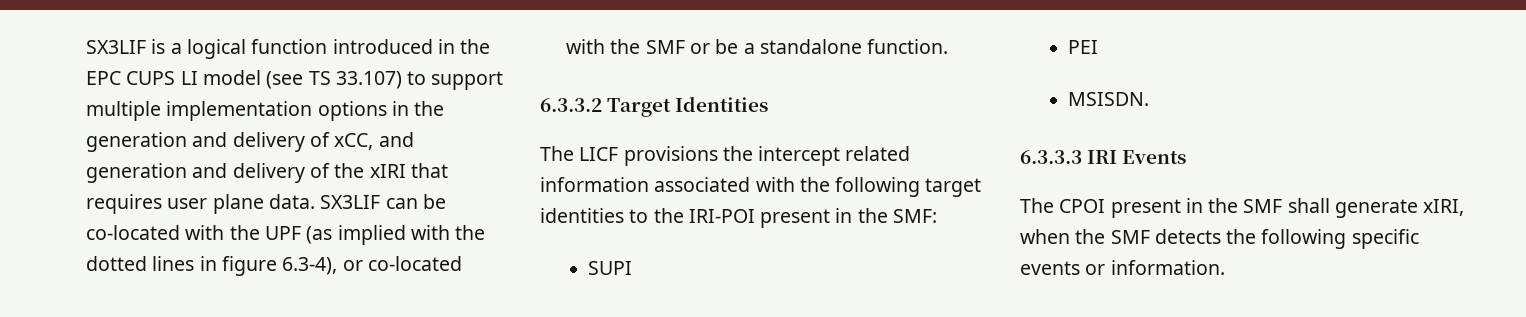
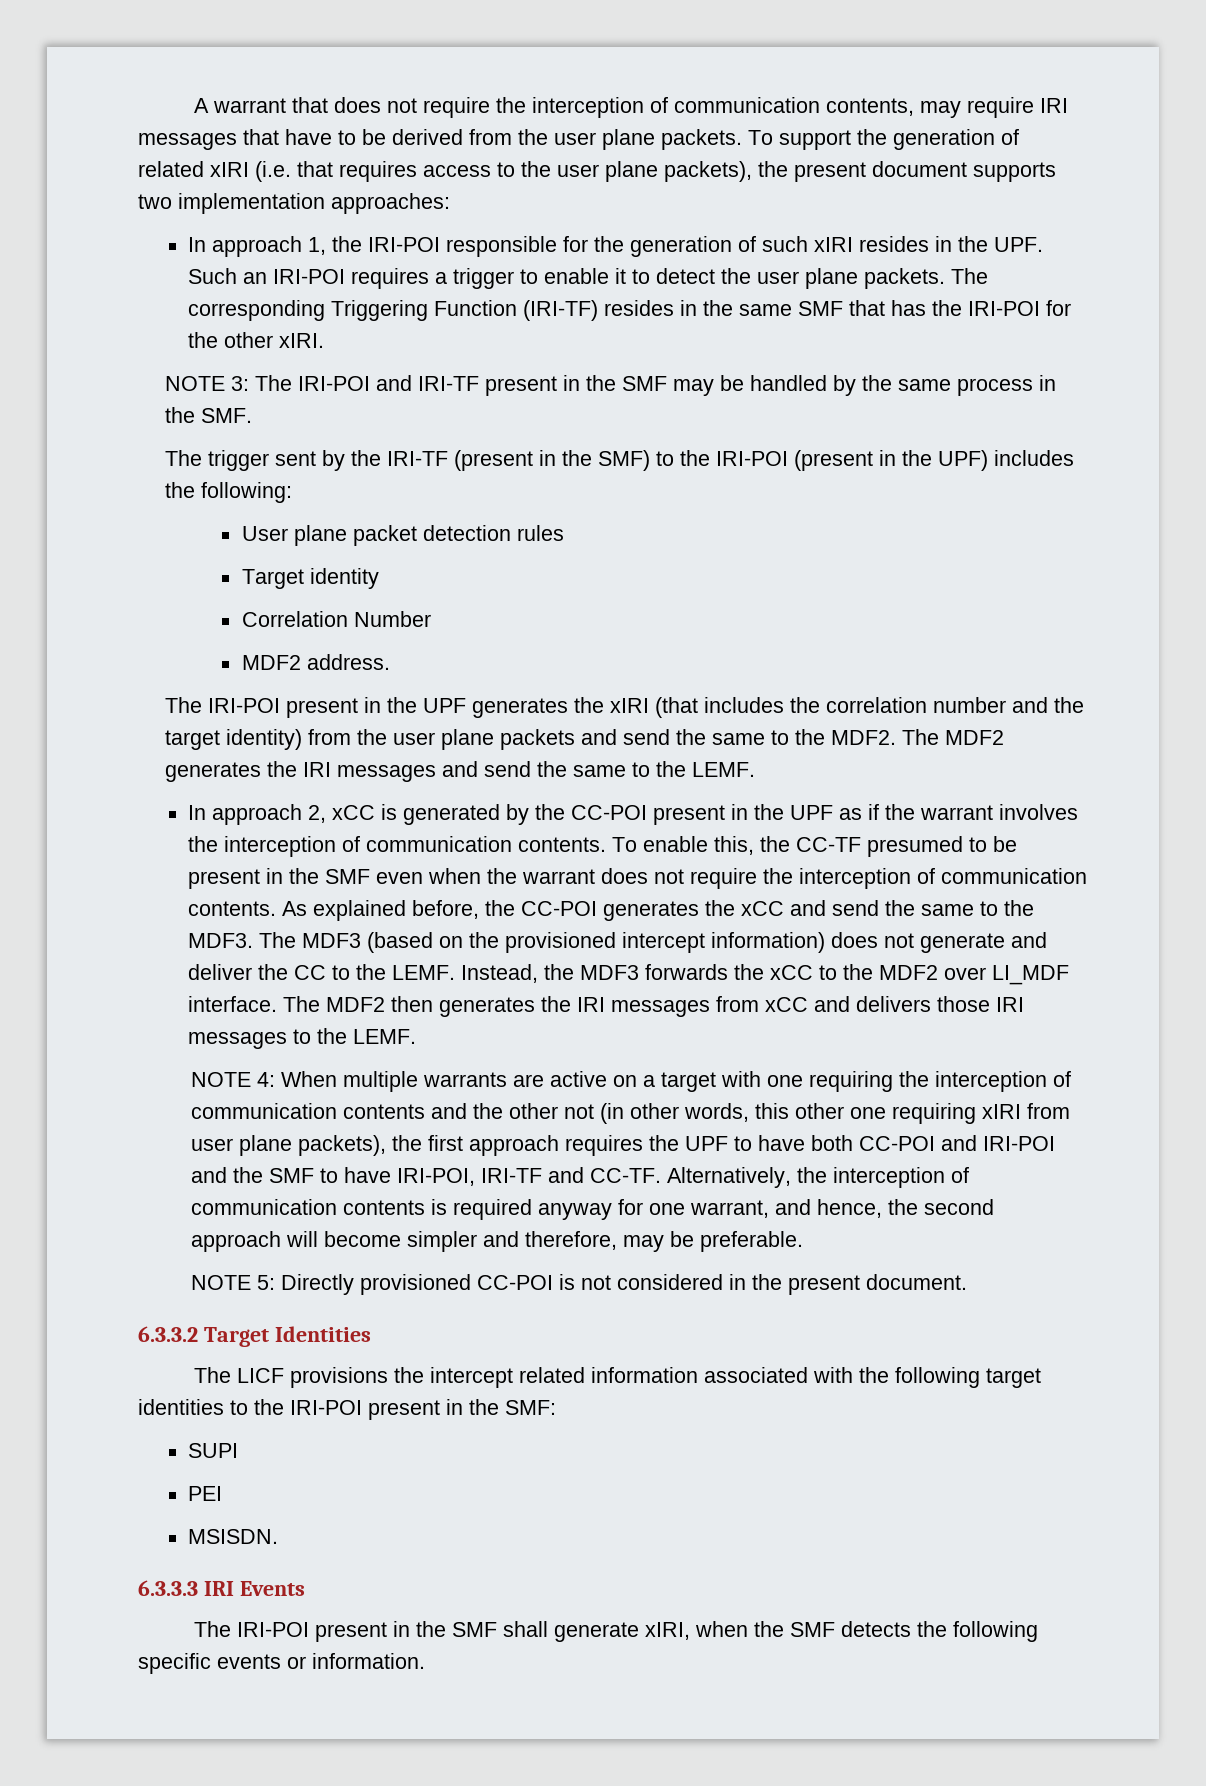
- SX3LIF is a logical function introduced in the EPC CUPS LI model (see TS 33.107) to support multiple implementation options in the generation and delivery of xCC, and generation and delivery of the xIRI that requires user plane data. SX3LIF can be co-located with the UPF (as implied with the dotted lines in figure 6.3-4), or co-located with the SMF or be a standalone function.
+ A warrant that does not require the interception of communication contents, may require IRI messages that have to be derived from the user plane packets. To support the generation of related xIRI (i.e. that requires access to the user plane packets), the present document supports two implementation approaches:
+ In approach 1, the IRI-POI responsible for the generation of such xIRI resides in the UPF. Such an IRI-POI requires a trigger to enable it to detect the user plane packets. The corresponding Triggering Function (IRI-TF) resides in the same SMF that has the IRI-POI for the other xIRI.
+ NOTE 3: The IRI-POI and IRI-TF present in the SMF may be handled by the same process in the SMF.
+ The trigger sent by the IRI-TF (present in the SMF) to the IRI-POI (present in the UPF) includes the following:
+ User plane packet detection rules
+ Target identity
+ Correlation Number
+ MDF2 address.
+ The IRI-POI present in the UPF generates the xIRI (that includes the correlation number and the target identity) from the user plane packets and send the same to the MDF2. The MDF2 generates the IRI messages and send the same to the LEMF.
+ In approach 2, xCC is generated by the CC-POI present in the UPF as if the warrant involves the interception of communication contents. To enable this, the CC-TF presumed to be present in the SMF even when the warrant does not require the interception of communication contents. As explained before, the CC-POI generates the xCC and send the same to the MDF3. The MDF3 (based on the provisioned intercept information) does not generate and deliver the CC to the LEMF. Instead, the MDF3 forwards the xCC to the MDF2 over LI_MDF interface. The MDF2 then generates the IRI messages from xCC and delivers those IRI messages to the LEMF.
+ NOTE 4: When multiple warrants are active on a target with one requiring the interception of communication contents and the other not (in other words, this other one requiring xIRI from user plane packets), the first approach requires the UPF to have both CC-POI and IRI-POI and the SMF to have IRI-POI, IRI-TF and CC-TF. Alternatively, the interception of communication contents is required anyway for one warrant, and hence, the second approach will become simpler and therefore, may be preferable.
+ NOTE 5: Directly provisioned CC-POI is not considered in the present document.
- The CPOI present in the SMF shall generate xIRI, when the SMF detects the following specific events or information.
+ The IRI-POI present in the SMF shall generate xIRI, when the SMF detects the following specific events or information.

